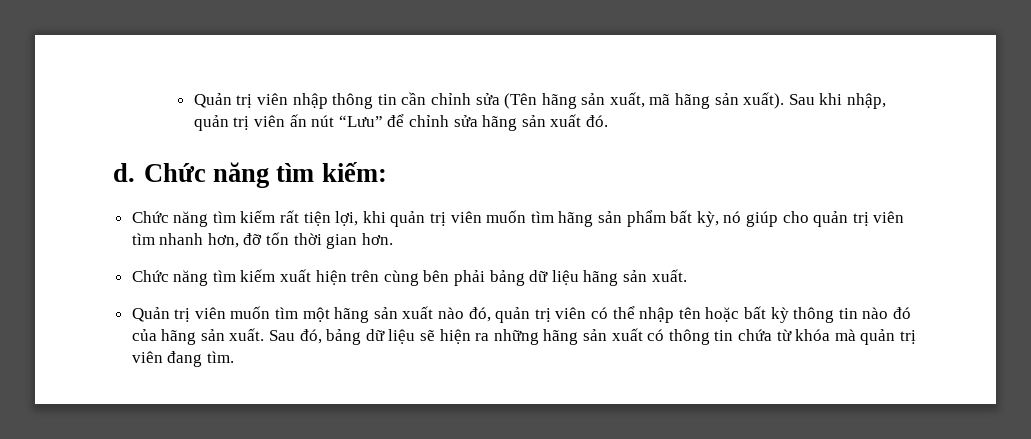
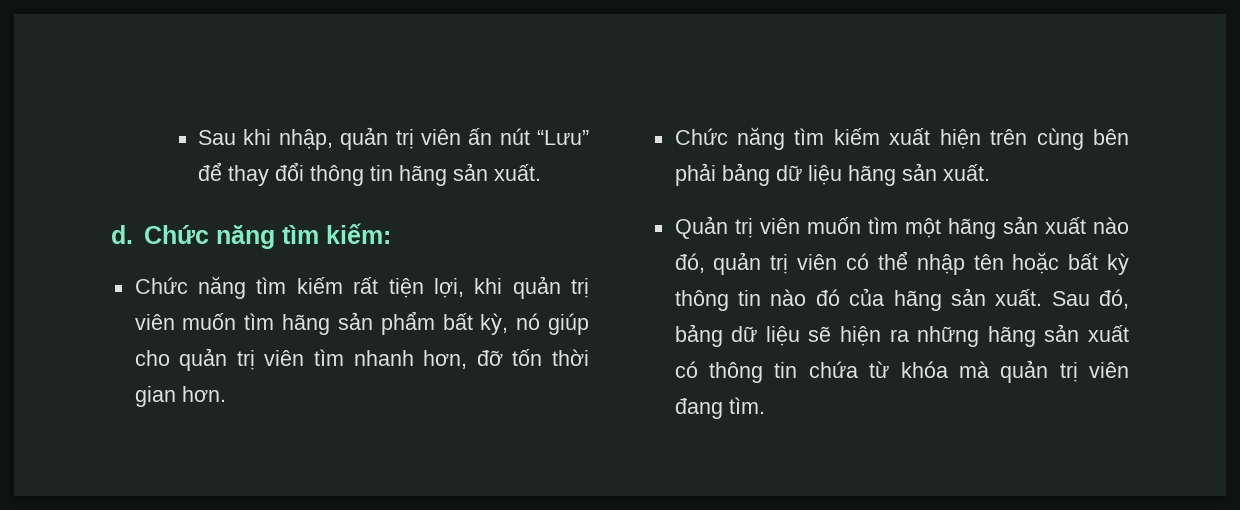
- Quản trị viên nhập thông tin cần chỉnh sửa (Tên hãng sản xuất, mã hãng sản xuất). Sau khi nhập, quản trị viên ấn nút “Lưu” để chỉnh sửa hãng sản xuất đó.
+ Sau khi nhập, quản trị viên ấn nút “Lưu” để thay đổi thông tin hãng sản xuất.

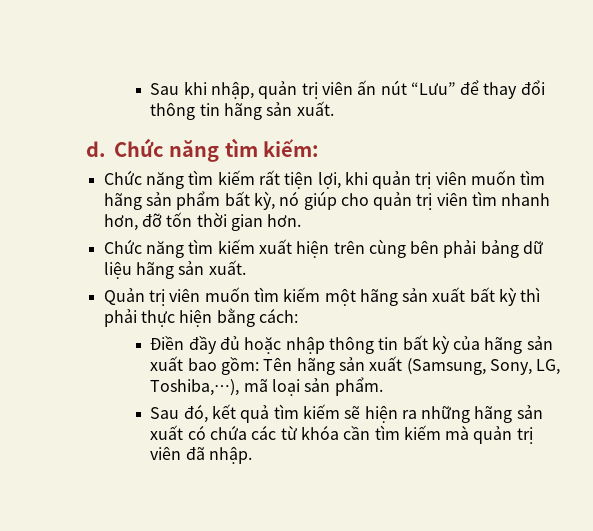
- Quản trị viên muốn tìm một hãng sản xuất nào đó, quản trị viên có thể nhập tên hoặc bất kỳ thông tin nào đó của hãng sản xuất. Sau đó, bảng dữ liệu sẽ hiện ra những hãng sản xuất có thông tin chứa từ khóa mà quản trị viên đang tìm.
+ Quản trị viên muốn tìm kiếm một hãng sản xuất bất kỳ thì phải thực hiện bằng cách:
+ Điền đầy đủ hoặc nhập thông tin bất kỳ của hãng sản xuất bao gồm: Tên hãng sản xuất (Samsung, Sony, LG, Toshiba,…), mã loại sản phẩm.
+ Sau đó, kết quả tìm kiếm sẽ hiện ra những hãng sản xuất có chứa các từ khóa cần tìm kiếm mà quản trị viên đã nhập.

